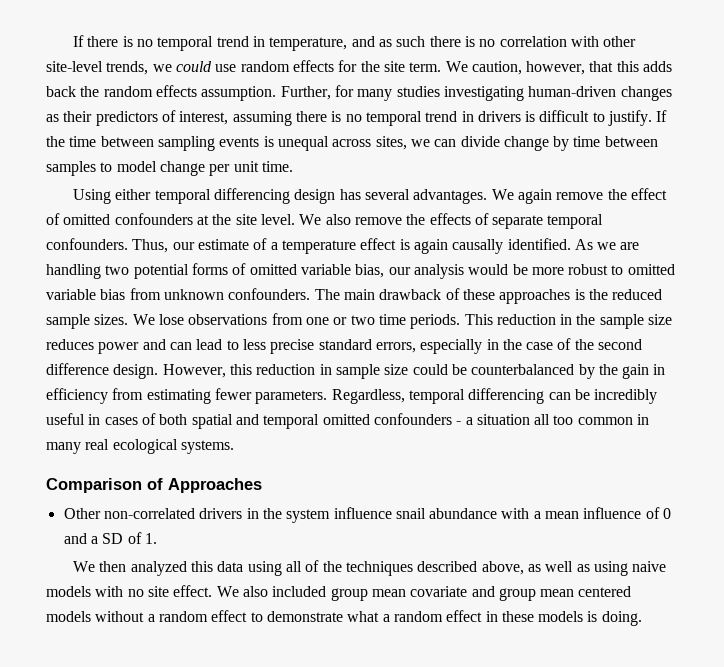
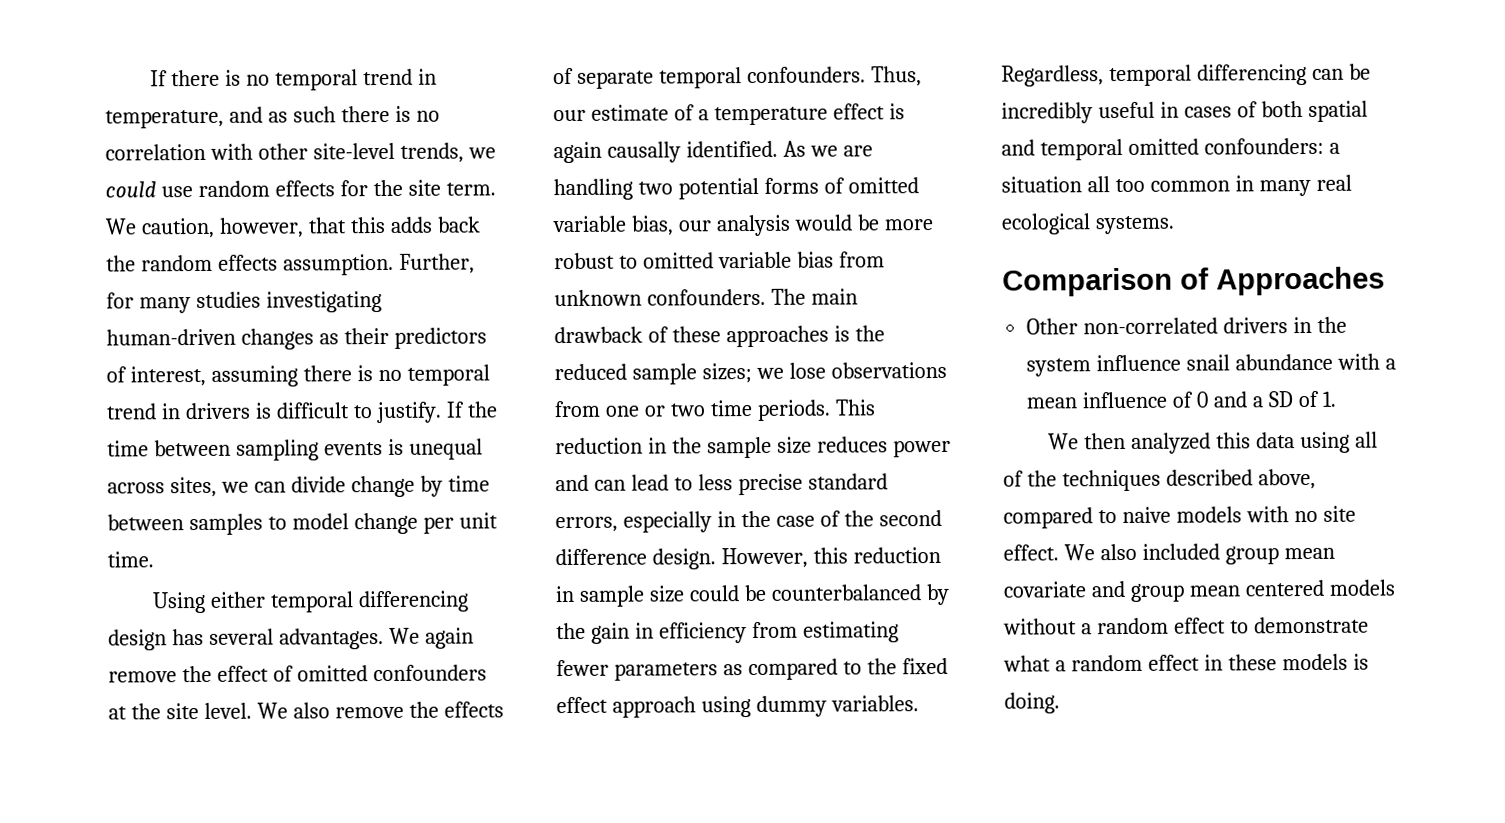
- The main drawback of these approaches is the reduced sample sizes. We lose observations from one or two time periods.
+ The main drawback of these approaches is the reduced sample sizes; we lose observations from one or two time periods.
- However, this reduction in sample size could be counterbalanced by the gain in efficiency from estimating fewer parameters.
+ However, this reduction in sample size could be counterbalanced by the gain in efficiency from estimating fewer parameters as compared to the fixed effect approach using dummy variables.
- Regardless, temporal differencing can be incredibly useful in cases of both spatial and temporal omitted confounders - a situation all too common in many real ecological systems.
+ Regardless, temporal differencing can be incredibly useful in cases of both spatial and temporal omitted confounders: a situation all too common in many real ecological systems.
- We then analyzed this data using all of the techniques described above, as well as using naive models with no site effect.
+ We then analyzed this data using all of the techniques described above, compared to naive models with no site effect.

